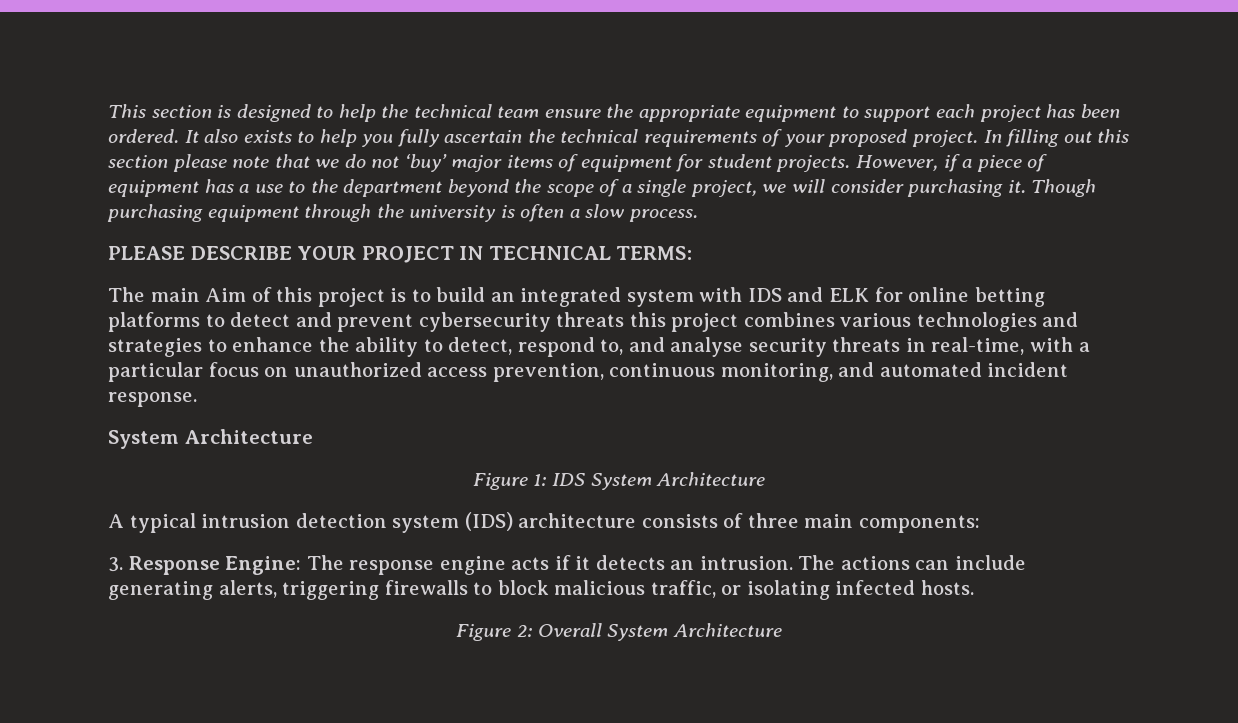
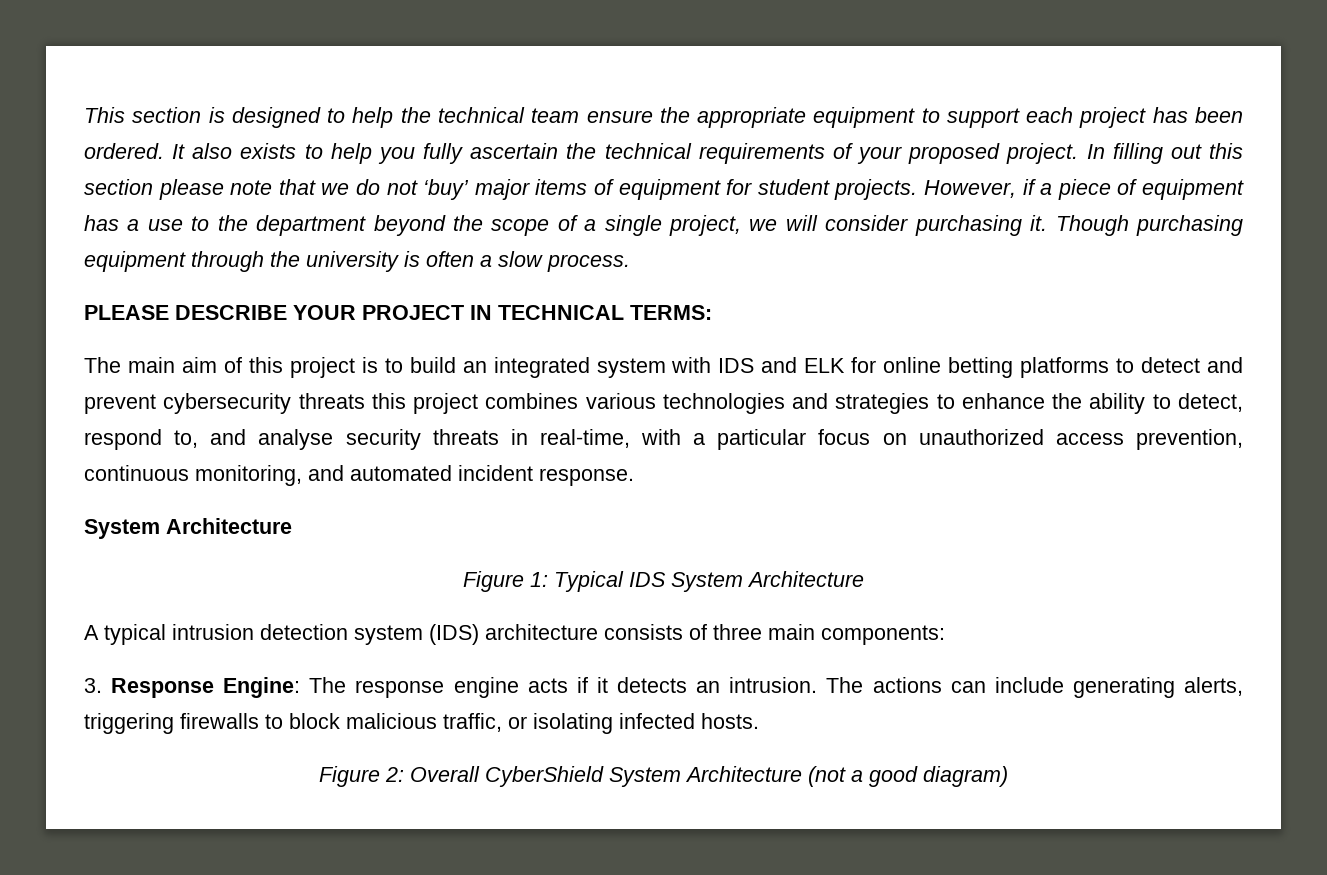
- The main Aim of this project is to build an integrated system with IDS and ELK for online betting platforms to detect and prevent cybersecurity threats this project combines various technologies and strategies to enhance the ability to detect, respond to, and analyse security threats in real-time, with a particular focus on unauthorized access prevention, continuous monitoring, and automated incident response.
+ The main aim of this project is to build an integrated system with IDS and ELK for online betting platforms to detect and prevent cybersecurity threats this project combines various technologies and strategies to enhance the ability to detect, respond to, and analyse security threats in real-time, with a particular focus on unauthorized access prevention, continuous monitoring, and automated incident response.
- Figure 1: IDS System Architecture
+ Figure 1: Typical IDS System Architecture
- Figure 2: Overall System Architecture
+ Figure 2: Overall CyberShield System Architecture (not a good diagram)

